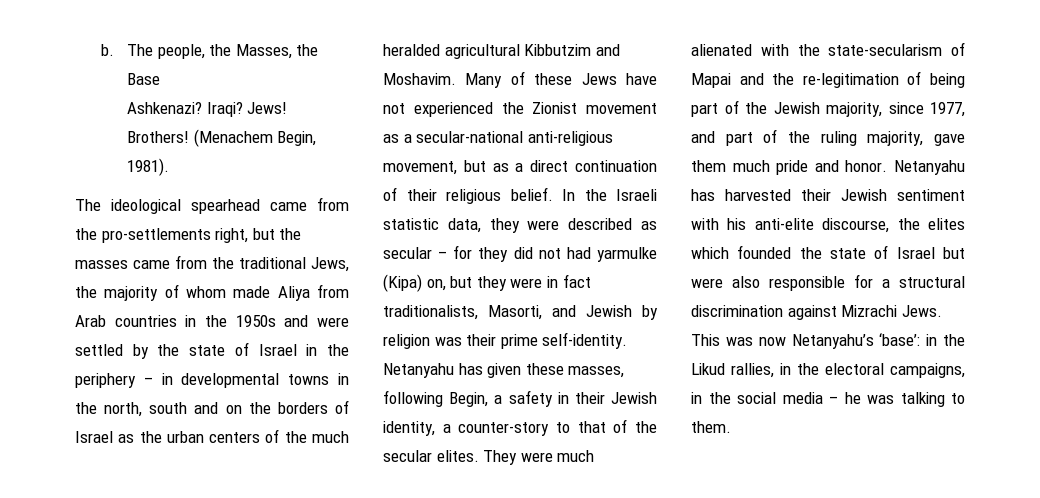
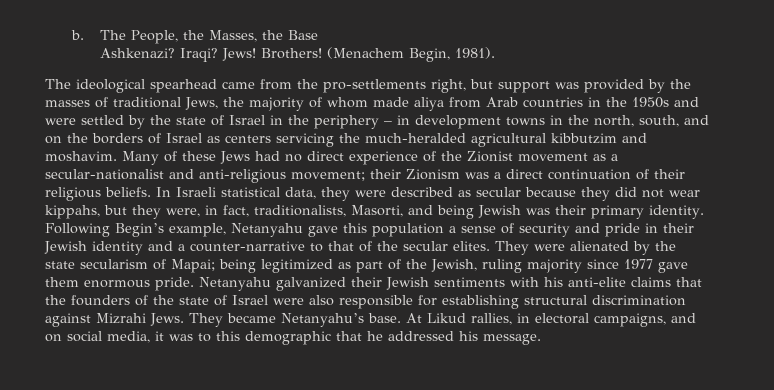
- The people, the Masses, the Base
+ The People, the Masses, the Base
- The ideological spearhead came from the pro-settlements right, but the masses came from the traditional Jews, the majority of whom made Aliya from Arab countries in the 1950s and were settled by the state of Israel in the periphery – in developmental towns in the north, south and on the borders of Israel as the urban centers of the much heralded agricultural Kibbutzim and Moshavim. Many of these Jews have not experienced the Zionist movement as a secular-national anti-religious movement, but as a direct continuation of their religious belief. In the Israeli statistic data, they were described as secular – for they did not had yarmulke (Kipa) on, but they were in fact traditionalists, Masorti, and Jewish by religion was their prime self-identity. Netanyahu has given these masses, following Begin, a safety in their Jewish identity, a counter-story to that of the secular elites.
+ The ideological spearhead came from the pro-settlements right, but support was provided by the masses of traditional Jews, the majority of whom made aliya from Arab countries in the 1950s and were settled by the state of Israel in the periphery – in development towns in the north, south, and on the borders of Israel as centers servicing the much-heralded agricultural kibbutzim and moshavim. Many of these Jews had no direct experience of the Zionist movement as a secular-nationalist and anti-religious movement; their Zionism was a direct continuation of their religious beliefs. In Israeli statistical data, they were described as secular because they did not wear kippahs, but they were, in fact, traditionalists, Masorti, and being Jewish was their primary identity. Following Begin’s example, Netanyahu gave this population a sense of security and pride in their Jewish identity and a counter-narrative to that of the secular elites.
- They were much alienated with the state-secularism of Mapai and the re-legitimation of being part of the Jewish majority, since 1977, and part of the ruling majority, gave them much pride and honor. Netanyahu has harvested their Jewish sentiment with his anti-elite discourse, the elites which founded the state of Israel but were also responsible for a structural discrimination against Mizrachi Jews. This was now Netanyahu’s ‘base’: in the Likud rallies, in the electoral campaigns, in the social media – he was talking to them.
+ They were alienated by the state secularism of Mapai; being legitimized as part of the Jewish, ruling majority since 1977 gave them enormous pride. Netanyahu galvanized their Jewish sentiments with his anti-elite claims that the founders of the state of Israel were also responsible for establishing structural discrimination against Mizrahi Jews. They became Netanyahu’s base. At Likud rallies, in electoral campaigns, and on social media, it was to this demographic that he addressed his message.

